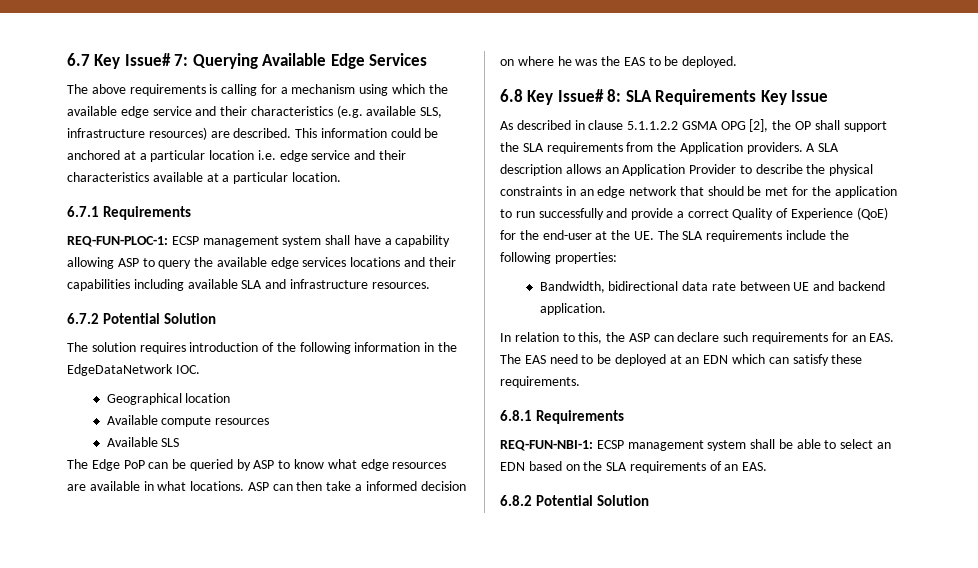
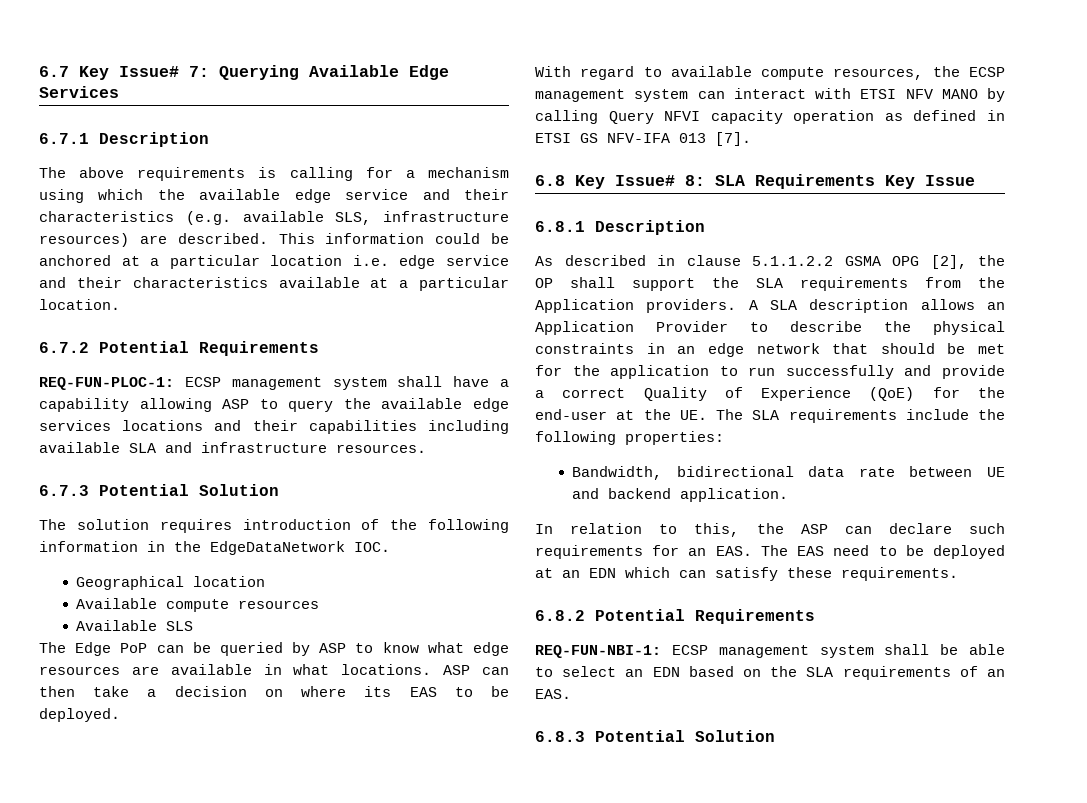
+ 6.7.1 Description
- 6.7.1 Requirements
+ 6.7.2 Potential Requirements
- 6.7.2 Potential Solution
+ 6.7.3 Potential Solution
- ASP can then take a informed decision on where he was the EAS to be deployed.
+ ASP can then take a decision on where its EAS to be deployed.
+ With regard to available compute resources, the ECSP management system can interact with ETSI NFV MANO by calling Query NFVI capacity operation as defined in ETSI GS NFV-IFA 013 [7].
+ 6.8.1 Description
- 6.8.1 Requirements
+ 6.8.2 Potential Requirements
- 6.8.2 Potential Solution
+ 6.8.3 Potential Solution

